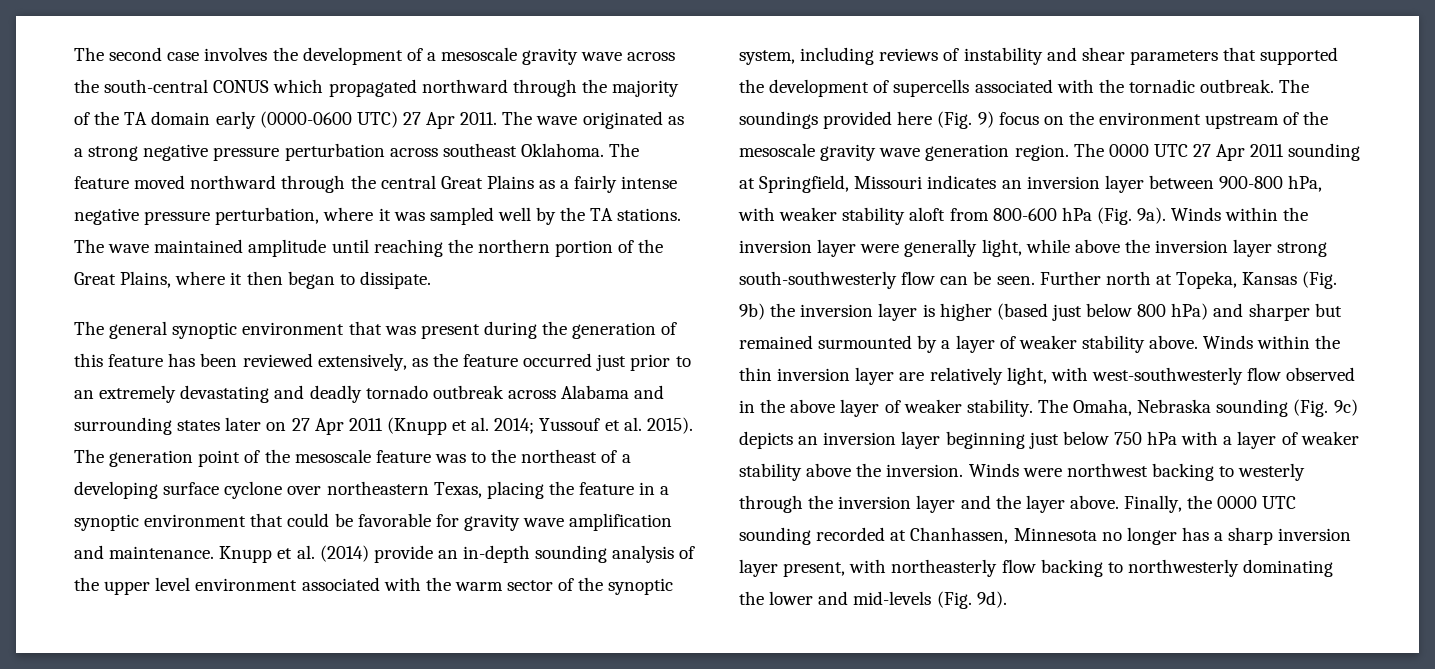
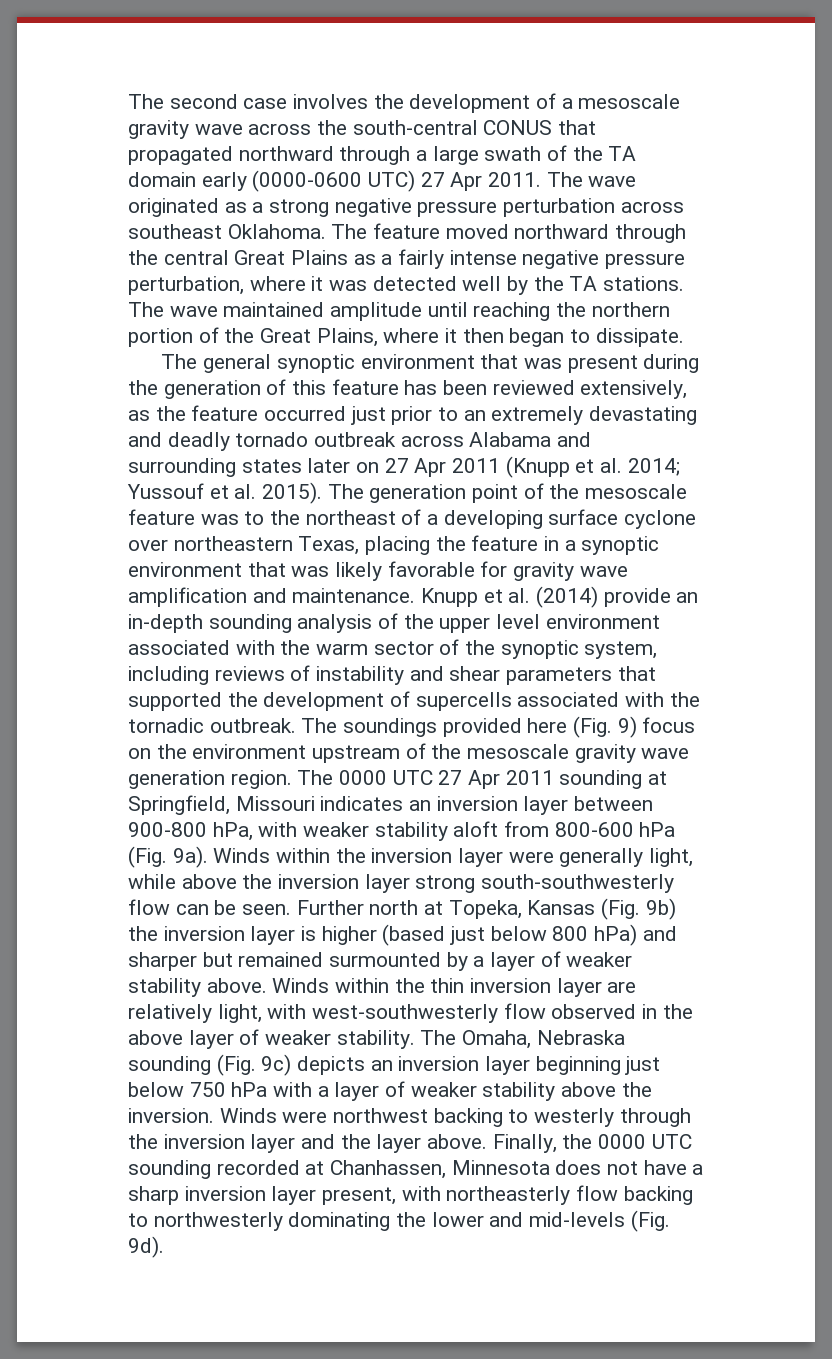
- The second case involves the development of a mesoscale gravity wave across the south-central CONUS which propagated northward through the majority of the TA domain early (0000-0600 UTC) 27 Apr 2011.
+ The second case involves the development of a mesoscale gravity wave across the south-central CONUS that propagated northward through a large swath of the TA domain early (0000-0600 UTC) 27 Apr 2011.
- The feature moved northward through the central Great Plains as a fairly intense negative pressure perturbation, where it was sampled well by the TA stations.
+ The feature moved northward through the central Great Plains as a fairly intense negative pressure perturbation, where it was detected well by the TA stations.
- The generation point of the mesoscale feature was to the northeast of a developing surface cyclone over northeastern Texas, placing the feature in a synoptic environment that could be favorable for gravity wave amplification and maintenance.
+ The generation point of the mesoscale feature was to the northeast of a developing surface cyclone over northeastern Texas, placing the feature in a synoptic environment that was likely favorable for gravity wave amplification and maintenance.
- Finally, the 0000 UTC sounding recorded at Chanhassen, Minnesota no longer has a sharp inversion layer present, with northeasterly flow backing to northwesterly dominating the lower and mid-levels (Fig. 9d).
+ Finally, the 0000 UTC sounding recorded at Chanhassen, Minnesota does not have a sharp inversion layer present, with northeasterly flow backing to northwesterly dominating the lower and mid-levels (Fig. 9d).

